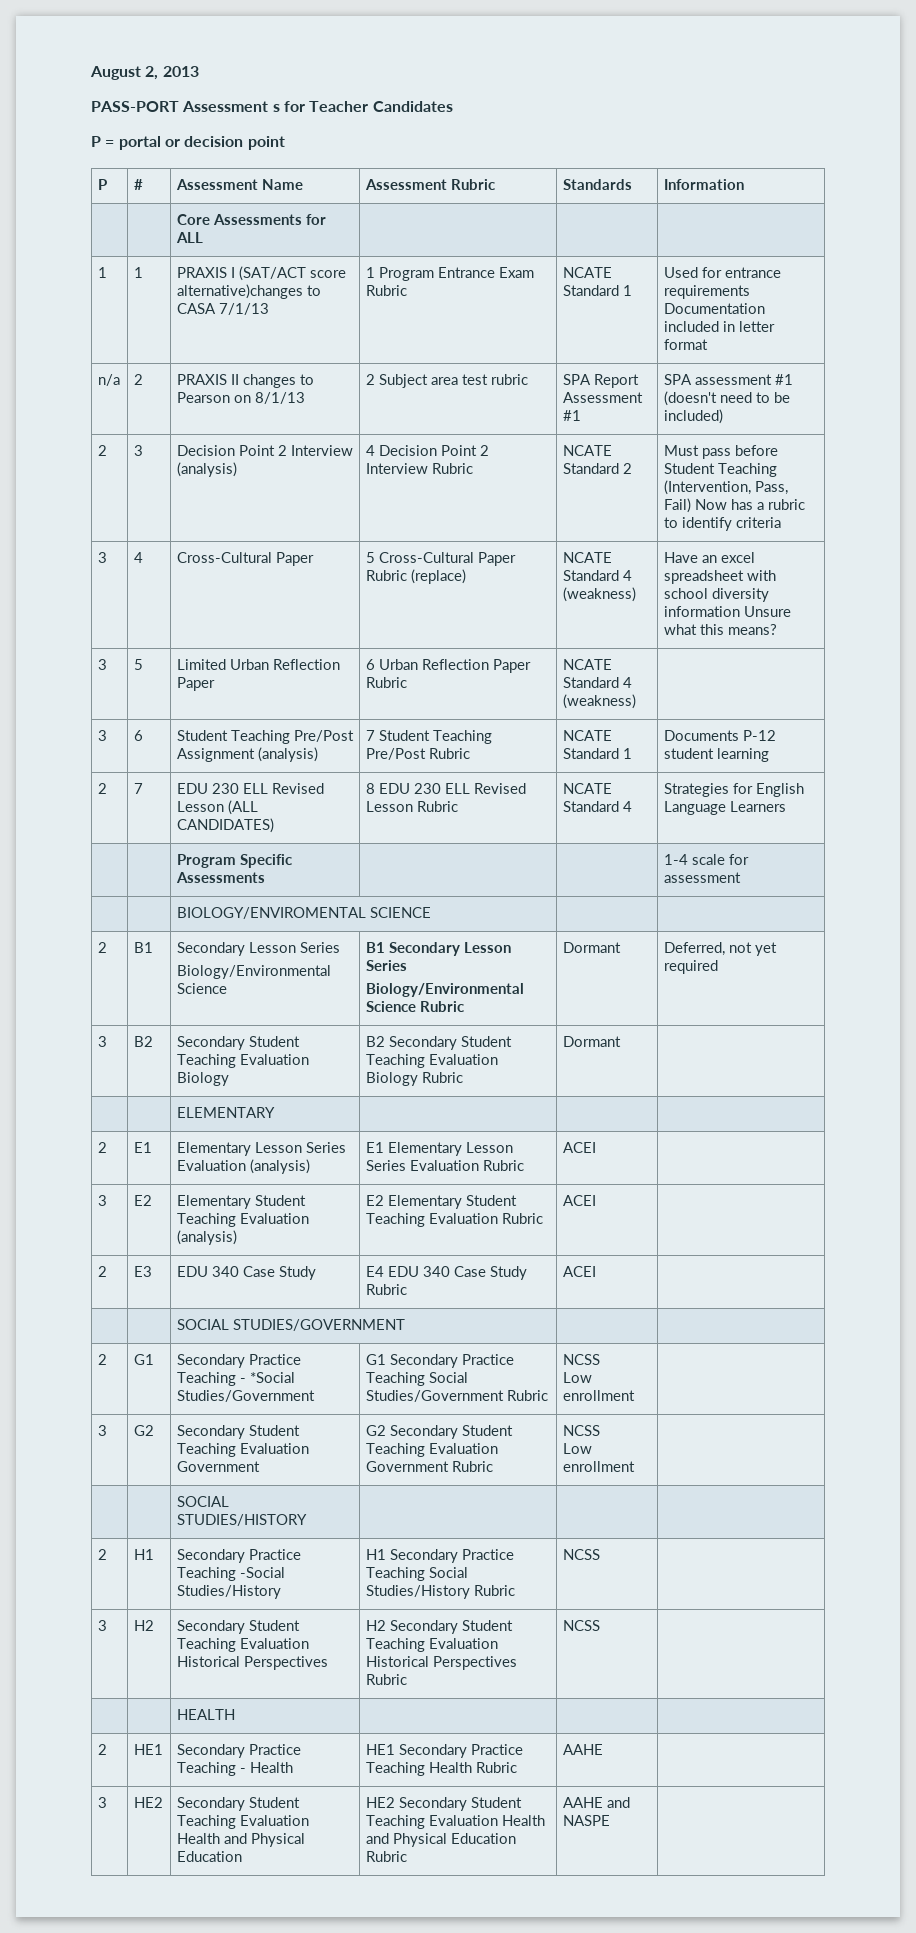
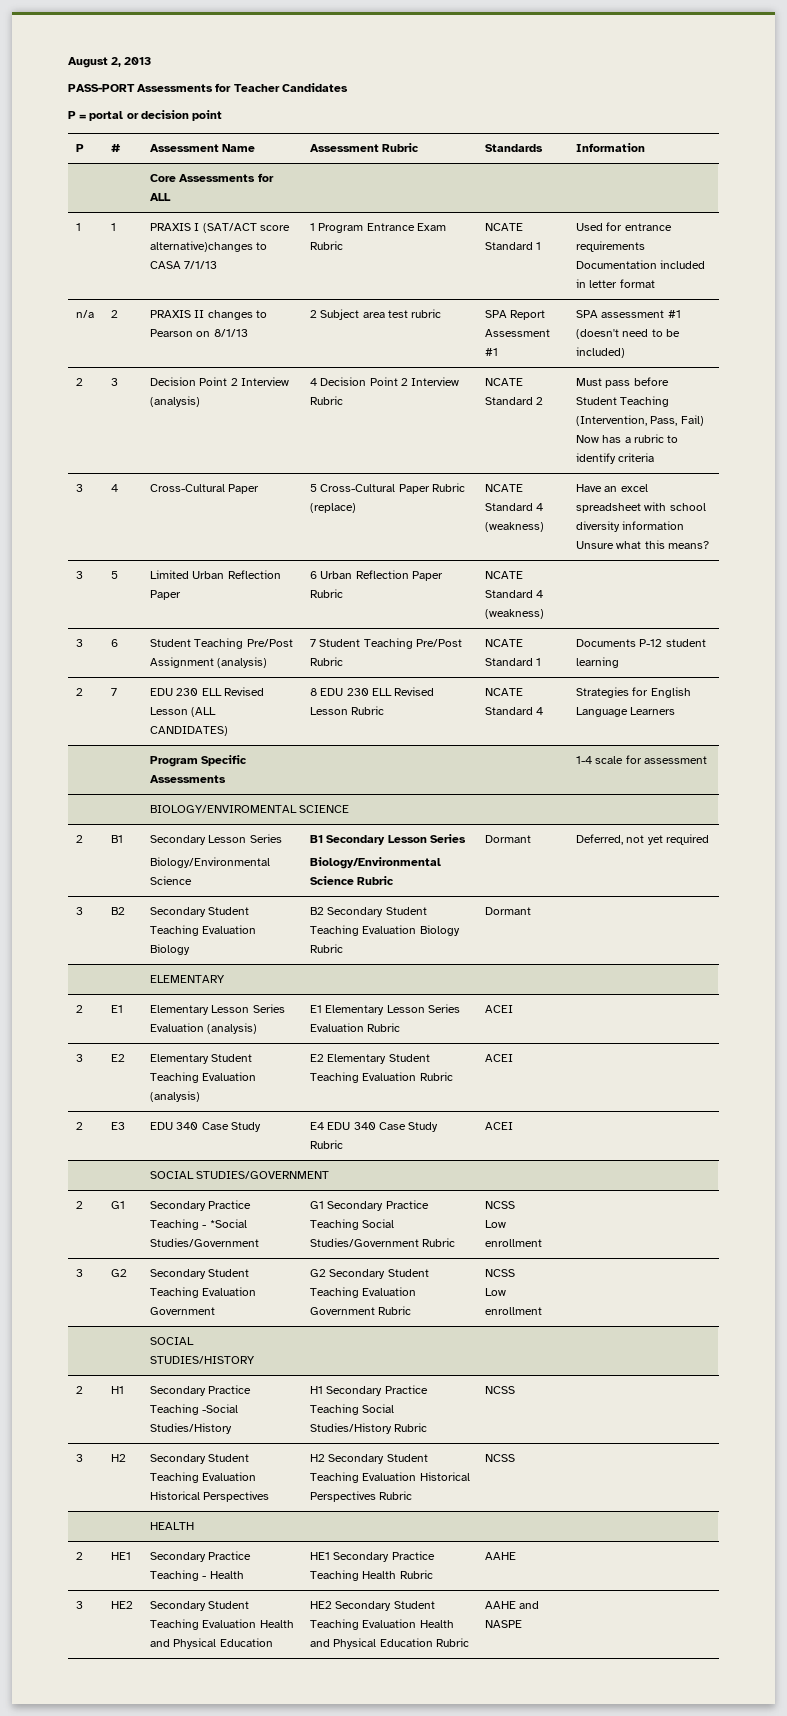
- PASS-PORT Assessment s for Teacher Candidates
+ PASS-PORT Assessments for Teacher Candidates

